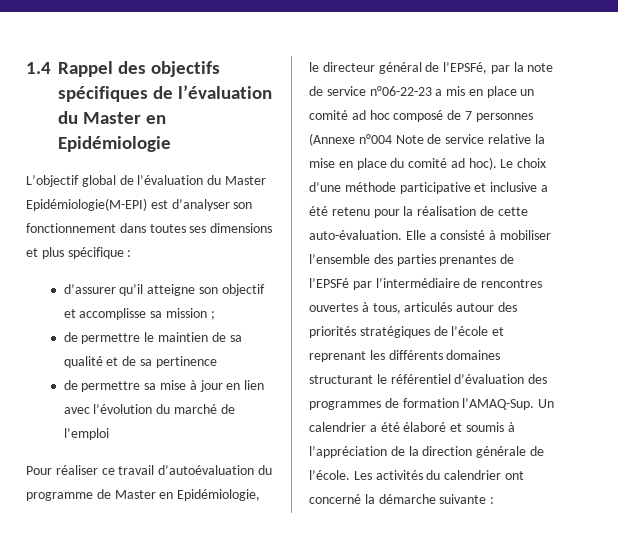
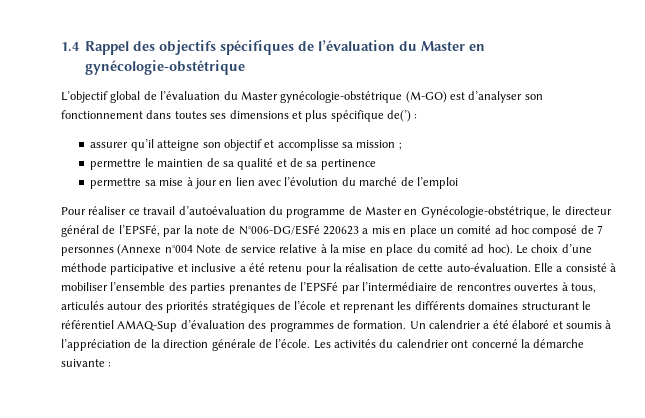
- 1.4 Rappel des objectifs spécifiques de l’évaluation du Master en Epidémiologie
+ 1.4 Rappel des objectifs spécifiques de l’évaluation du Master en gynécologie-obstétrique
- L’objectif global de l’évaluation du Master Epidémiologie(M-EPI) est d’analyser son fonctionnement dans toutes ses dimensions et plus spécifique :
+ L’objectif global de l’évaluation du Master gynécologie-obstétrique (M-GO) est d’analyser son fonctionnement dans toutes ses dimensions et plus spécifique de(’) :
- d’assurer qu’il atteigne son objectif et accomplisse sa mission ;
+ assurer qu’il atteigne son objectif et accomplisse sa mission ;
- de permettre le maintien de sa qualité et de sa pertinence
+ permettre le maintien de sa qualité et de sa pertinence
- de permettre sa mise à jour en lien avec l’évolution du marché de l’emploi
+ permettre sa mise à jour en lien avec l’évolution du marché de l’emploi
- Pour réaliser ce travail d’autoévaluation du programme de Master en Epidémiologie, le directeur général de l’EPSFé, par la note de service n°06-22-23 a mis en place un comité ad hoc composé de 7 personnes (Annexe n°004 Note de service relative la mise en place du comité ad hoc).
+ Pour réaliser ce travail d’autoévaluation du programme de Master en Gynécologie-obstétrique, le directeur général de l’EPSFé, par la note de N°006-DG/ESFé 220623 a mis en place un comité ad hoc composé de 7 personnes (Annexe n°004 Note de service relative à la mise en place du comité ad hoc).
- Elle a consisté à mobiliser l’ensemble des parties prenantes de l’EPSFé par l’intermédiaire de rencontres ouvertes à tous, articulés autour des priorités stratégiques de l’école et reprenant les différents domaines structurant le référentiel d’évaluation des programmes de formation l’AMAQ-Sup.
+ Elle a consisté à mobiliser l’ensemble des parties prenantes de l’EPSFé par l’intermédiaire de rencontres ouvertes à tous, articulés autour des priorités stratégiques de l’école et reprenant les différents domaines structurant le référentiel AMAQ-Sup d’évaluation des programmes de formation.

